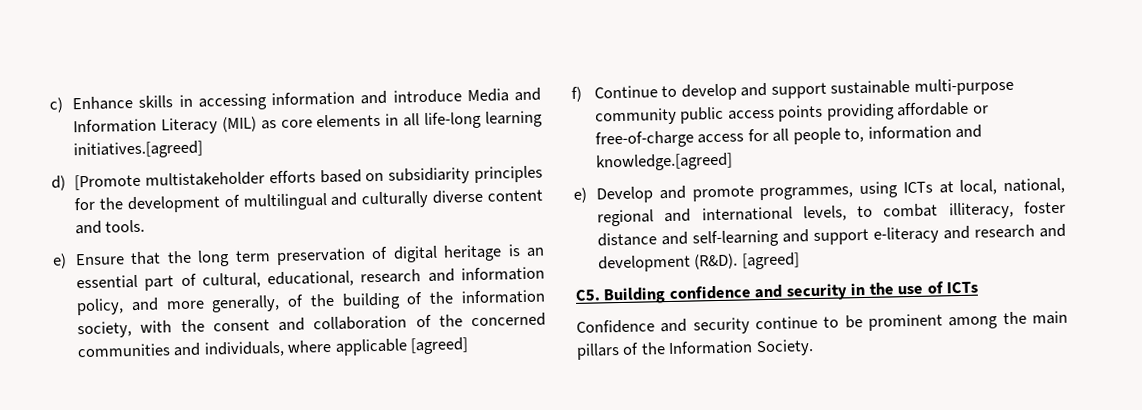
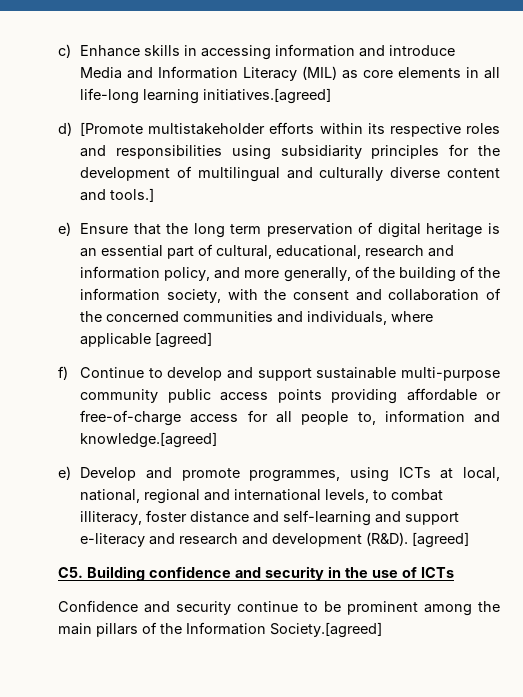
- d) [Promote multistakeholder efforts based on subsidiarity principles for the development of multilingual and culturally diverse content and tools.
+ d) [Promote multistakeholder efforts within its respective roles and responsibilities using subsidiarity principles for the development of multilingual and culturally diverse content and tools.]
- Confidence and security continue to be prominent among the main pillars of the Information Society.
+ Confidence and security continue to be prominent among the main pillars of the Information Society.[agreed]

